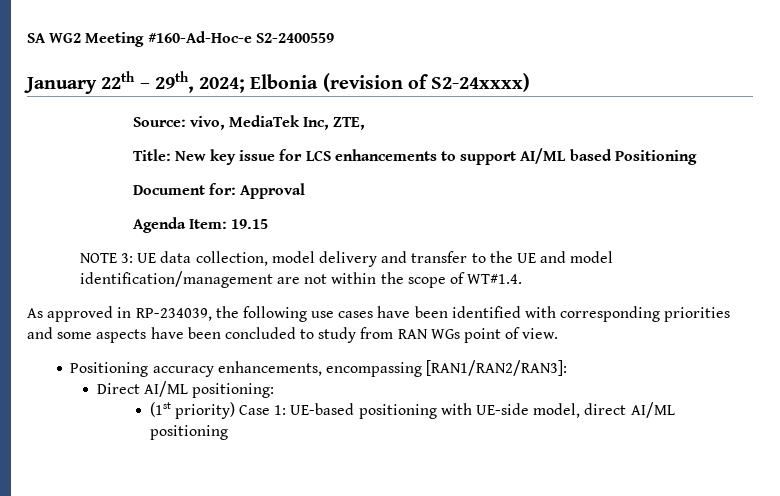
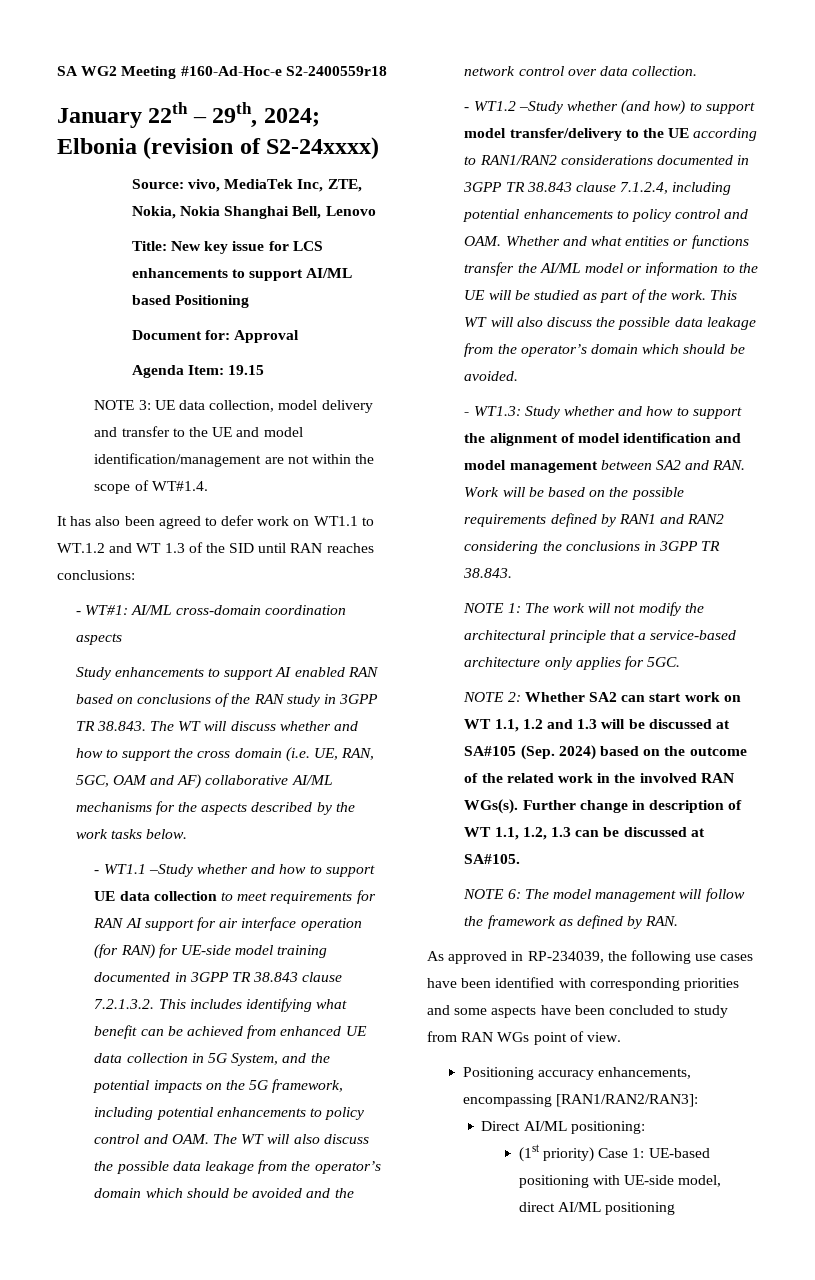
- SA WG2 Meeting #160-Ad-Hoc-e S2-2400559
+ SA WG2 Meeting #160-Ad-Hoc-e S2-2400559r18
- Source: vivo, MediaTek Inc, ZTE,
+ Source: vivo, MediaTek Inc, ZTE, Nokia, Nokia Shanghai Bell, Lenovo
+ It has also been agreed to defer work on WT1.1 to WT.1.2 and WT 1.3 of the SID until RAN reaches conclusions:
+ - WT#1: AI/ML cross-domain coordination aspects
+ Study enhancements to support AI enabled RAN based on conclusions of the RAN study in 3GPP TR 38.843. The WT will discuss whether and how to support the cross domain (i.e. UE, RAN, 5GC, OAM and AF) collaborative AI/ML mechanisms for the aspects described by the work tasks below.
+ - WT1.1 –Study whether and how to support UE data collection to meet requirements for RAN AI support for air interface operation (for RAN) for UE-side model training documented in 3GPP TR 38.843 clause 7.2.1.3.2. This includes identifying what benefit can be achieved from enhanced UE data collection in 5G System, and the potential impacts on the 5G framework, including potential enhancements to policy control and OAM. The WT will also discuss the possible data leakage from the operator’s domain which should be avoided and the network control over data collection.
+ - WT1.2 –Study whether (and how) to support model transfer/delivery to the UE according to RAN1/RAN2 considerations documented in 3GPP TR 38.843 clause 7.1.2.4, including potential enhancements to policy control and OAM. Whether and what entities or functions transfer the AI/ML model or information to the UE will be studied as part of the work. This WT will also discuss the possible data leakage from the operator’s domain which should be avoided.
+ - WT1.3: Study whether and how to support the alignment of model identification and model management between SA2 and RAN. Work will be based on the possible requirements defined by RAN1 and RAN2 considering the conclusions in 3GPP TR 38.843.
+ NOTE 1: The work will not modify the architectural principle that a service-based architecture only applies for 5GC.
+ NOTE 2: Whether SA2 can start work on WT 1.1, 1.2 and 1.3 will be discussed at SA#105 (Sep. 2024) based on the outcome of the related work in the involved RAN WGs(s). Further change in description of WT 1.1, 1.2, 1.3 can be discussed at SA#105.
+ NOTE 6: The model management will follow the framework as defined by RAN.

